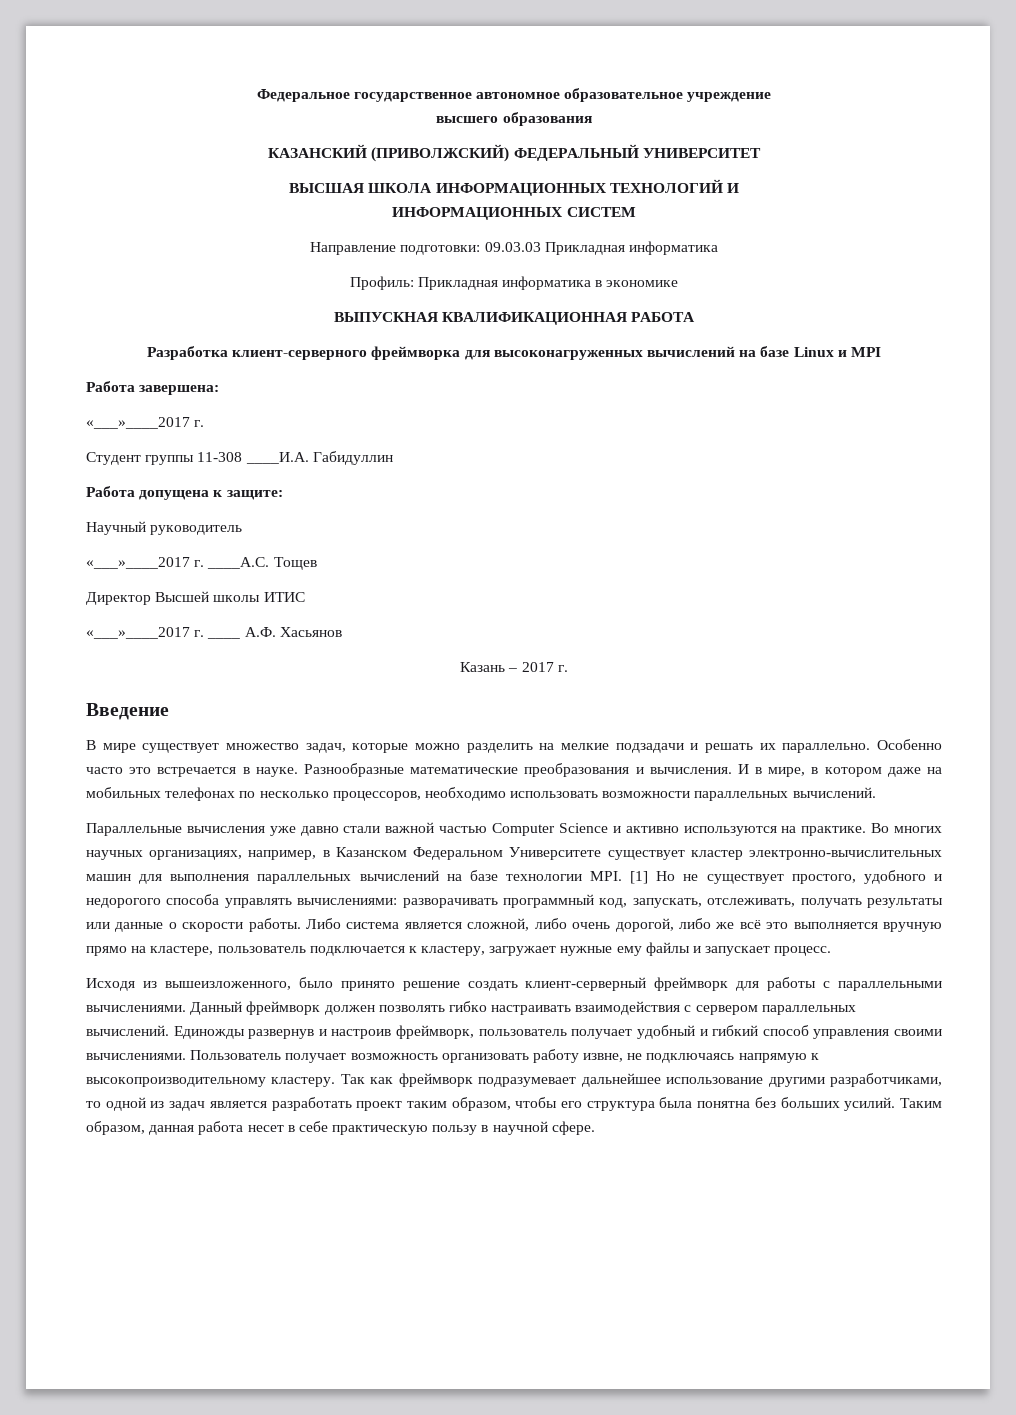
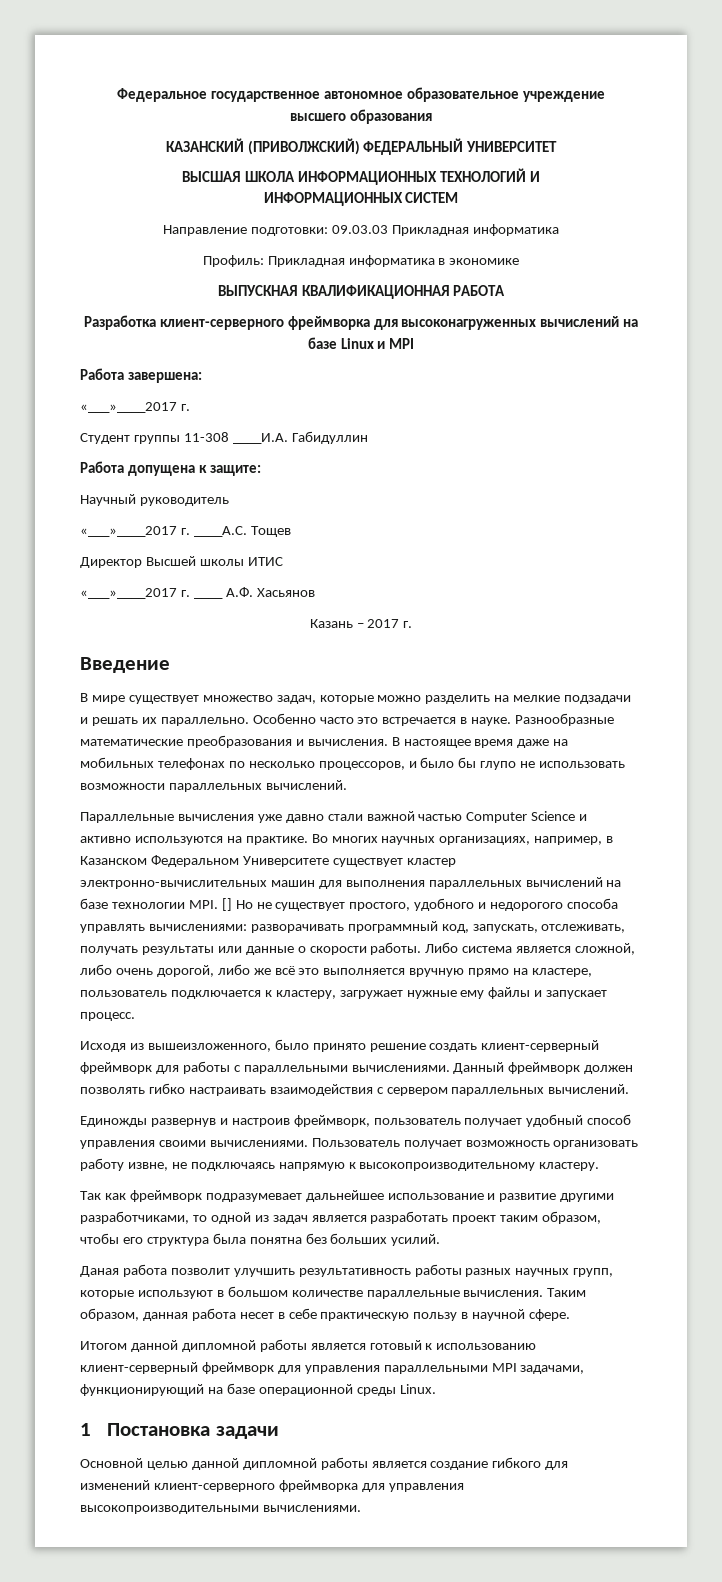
- И в мире, в котором даже на мобильных телефонах по несколько процессоров, необходимо использовать возможности параллельных вычислений.
+ В настоящее время даже на мобильных телефонах по несколько процессоров, и было бы глупо не использовать возможности параллельных вычислений.
- Во многих научных организациях, например, в Казанском Федеральном Университете существует кластер электронно-вычислительных машин для выполнения параллельных вычислений на базе технологии MPI. [1] Но не существует простого, удобного и недорогого способа управлять вычислениями: разворачивать программный код, запускать, отслеживать, получать результаты или данные о скорости работы.
+ Во многих научных организациях, например, в Казанском Федеральном Университете существует кластер электронно-вычислительных машин для выполнения параллельных вычислений на базе технологии MPI. [] Но не существует простого, удобного и недорогого способа управлять вычислениями: разворачивать программный код, запускать, отслеживать, получать результаты или данные о скорости работы.
- Данный фреймворк должен позволять гибко настраивать взаимодействия с сервером параллельных вычислений. Единожды развернув и настроив фреймворк, пользователь получает удобный и гибкий способ управления своими вычислениями.
+ Данный фреймворк должен позволять гибко настраивать взаимодействия с сервером параллельных вычислений.
+ Единожды развернув и настроив фреймворк, пользователь получает удобный способ управления своими вычислениями.
- Пользователь получает возможность организовать работу извне, не подключаясь напрямую к высокопроизводительному кластеру. Так как фреймворк подразумевает дальнейшее использование другими разработчиками, то одной из задач является разработать проект таким образом, чтобы его структура была понятна без больших усилий.
+ Пользователь получает возможность организовать работу извне, не подключаясь напрямую к высокопроизводительному кластеру.
+ Так как фреймворк подразумевает дальнейшее использование и развитие другими разработчиками, то одной из задач является разработать проект таким образом, чтобы его структура была понятна без больших усилий.
+ Даная работа позволит улучшить результативность работы разных научных групп, которые используют в большом количестве параллельные вычисления.
+ Итогом данной дипломной работы является готовый к использованию клиент-серверный фреймворк для управления параллельными MPI задачами, функционирующий на базе операционной среды Linux.
+ 1 Постановка задачи
+ Основной целью данной дипломной работы является создание гибкого для изменений клиент-серверного фреймворка для управления высокопроизводительными вычислениями.

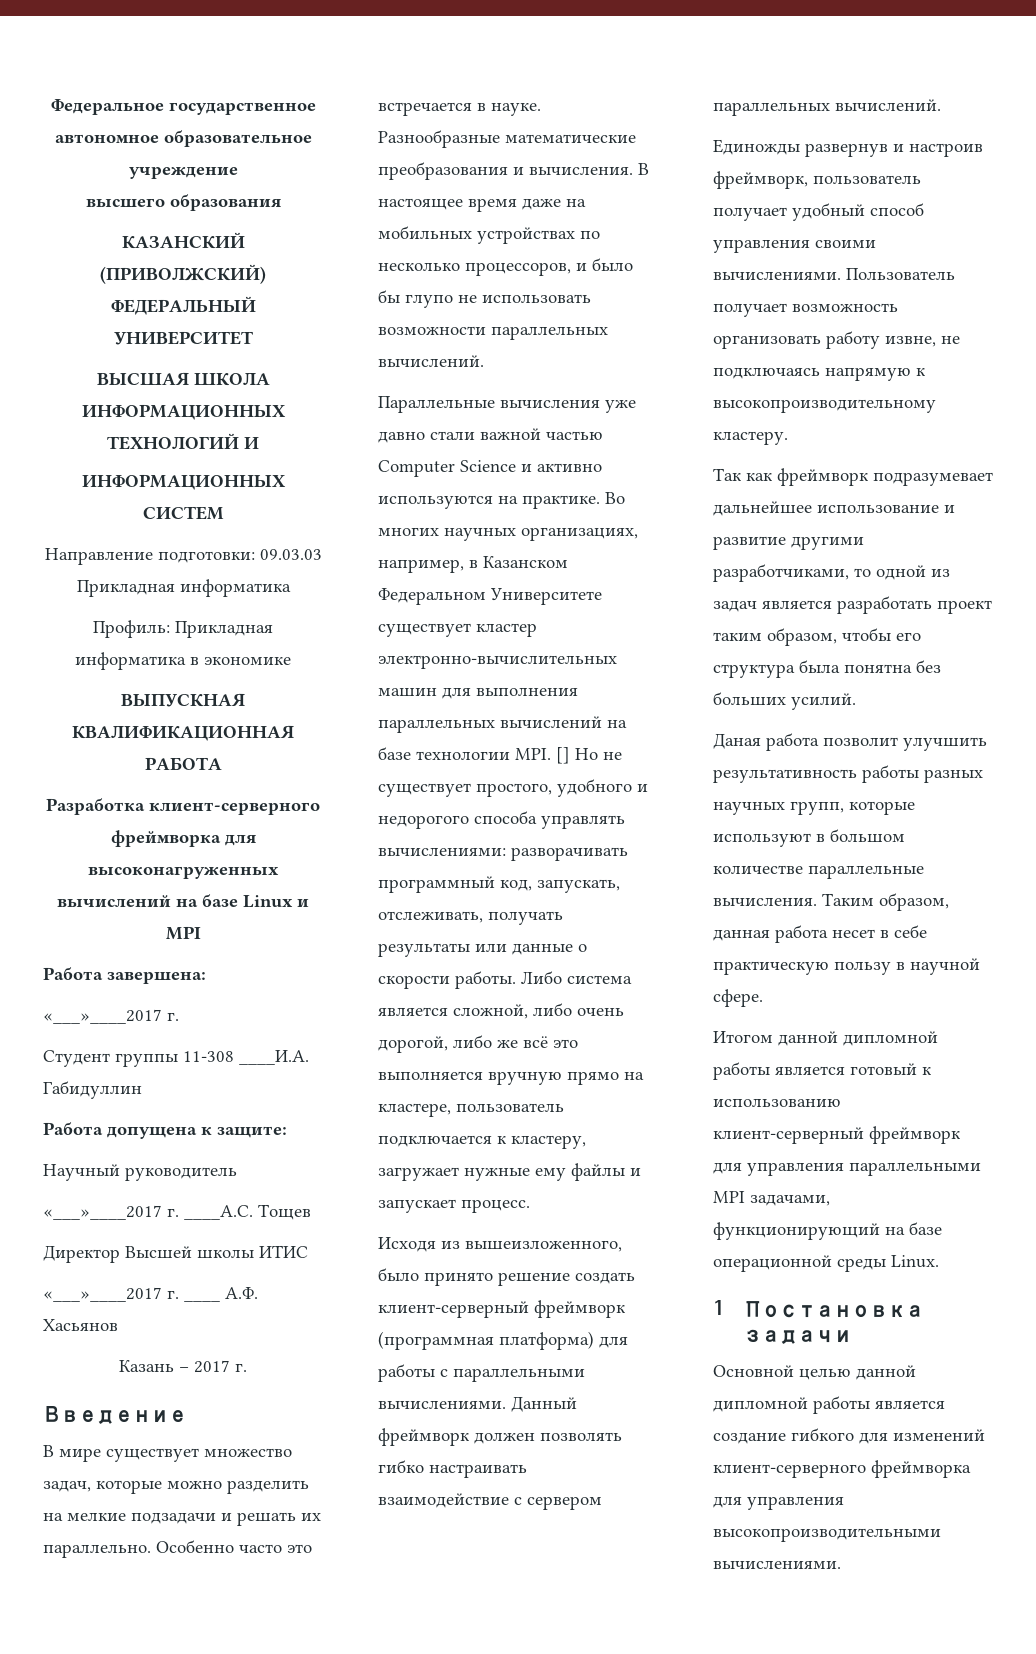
- В настоящее время даже на мобильных телефонах по несколько процессоров, и было бы глупо не использовать возможности параллельных вычислений.
+ В настоящее время даже на мобильных устройствах по несколько процессоров, и было бы глупо не использовать возможности параллельных вычислений.
- Исходя из вышеизложенного, было принято решение создать клиент-серверный фреймворк для работы с параллельными вычислениями.
+ Исходя из вышеизложенного, было принято решение создать клиент-серверный фреймворк (программная платформа) для работы с параллельными вычислениями.
- Данный фреймворк должен позволять гибко настраивать взаимодействия с сервером параллельных вычислений.
+ Данный фреймворк должен позволять гибко настраивать взаимодействие с сервером параллельных вычислений.

